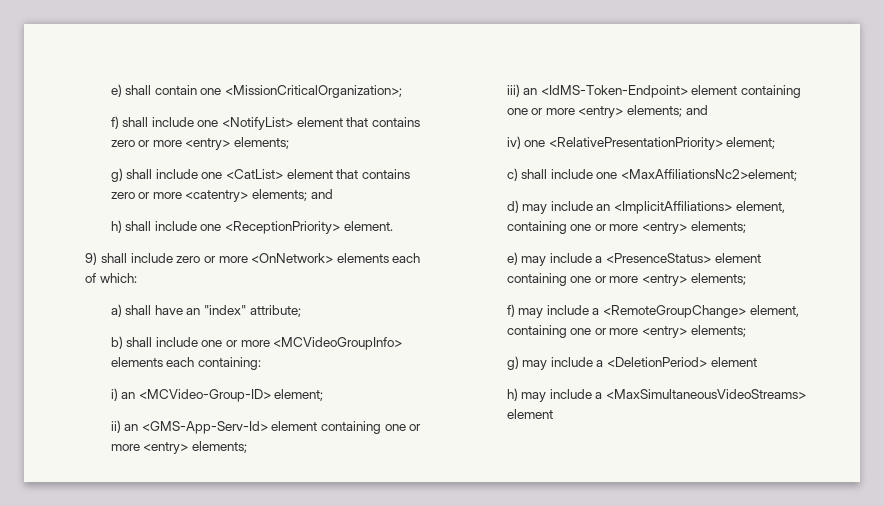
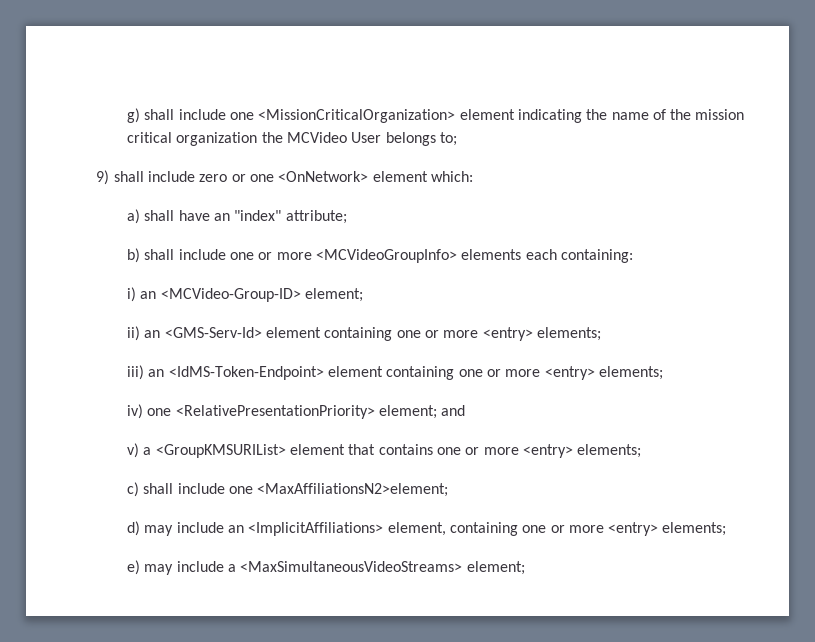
- e) shall contain one <MissionCriticalOrganization>;
- f) shall include one <NotifyList> element that contains zero or more <entry> elements;
- g) shall include one <CatList> element that contains zero or more <catentry> elements; and
- h) shall include one <ReceptionPriority> element.
+ g) shall include one <MissionCriticalOrganization> element indicating the name of the mission critical organization the MCVideo User belongs to;
- 9) shall include zero or more <OnNetwork> elements each of which:
+ 9) shall include zero or one <OnNetwork> element which:
- ii) an <GMS-App-Serv-Id> element containing one or more <entry> elements;
+ ii) an <GMS-Serv-Id> element containing one or more <entry> elements;
- iii) an <IdMS-Token-Endpoint> element containing one or more <entry> elements; and
+ iii) an <IdMS-Token-Endpoint> element containing one or more <entry> elements;
- iv) one <RelativePresentationPriority> element;
+ iv) one <RelativePresentationPriority> element; and
+ v) a <GroupKMSURIList> element that contains one or more <entry> elements;
- c) shall include one <MaxAffiliationsNc2>element;
+ c) shall include one <MaxAffiliationsN2>element;
- e) may include a <PresenceStatus> element containing one or more <entry> elements;
- f) may include a <RemoteGroupChange> element, containing one or more <entry> elements;
- g) may include a <DeletionPeriod> element
- h) may include a <MaxSimultaneousVideoStreams> element
+ e) may include a <MaxSimultaneousVideoStreams> element;

